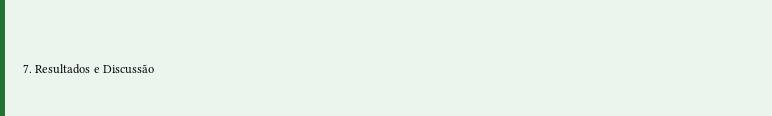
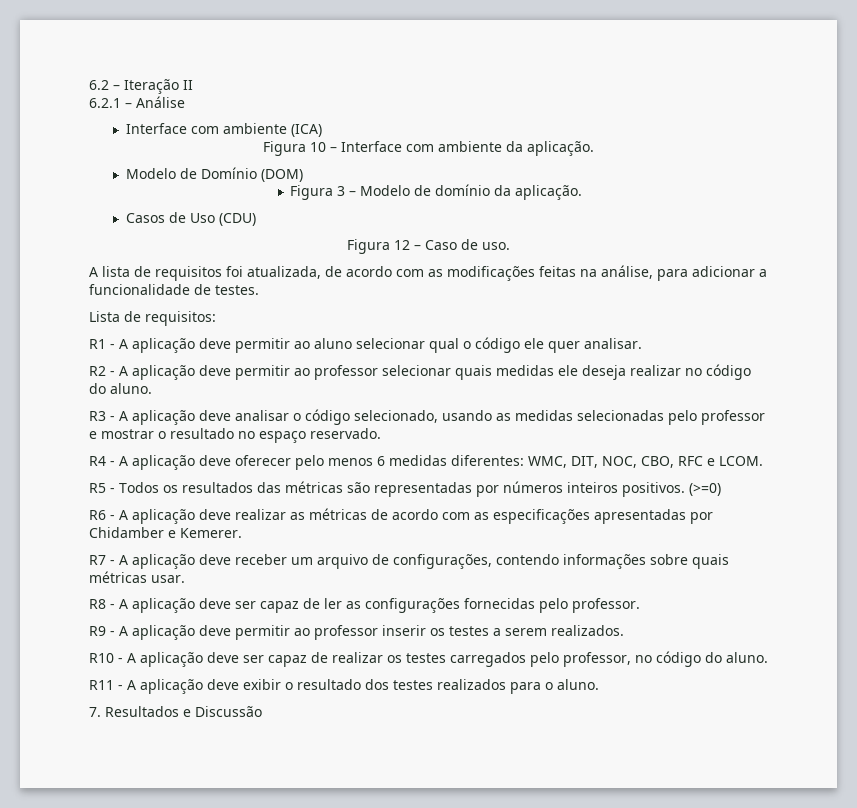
+ 6.2 – Iteração II
+ 6.2.1 – Análise
+ Interface com ambiente (ICA)
+ Figura 10 – Interface com ambiente da aplicação.
+ Modelo de Domínio (DOM)
+ Figura 3 – Modelo de domínio da aplicação.
+ Casos de Uso (CDU)
+ Figura 12 – Caso de uso.
+ A lista de requisitos foi atualizada, de acordo com as modificações feitas na análise, para adicionar a funcionalidade de testes.
+ Lista de requisitos:
+ R1 - A aplicação deve permitir ao aluno selecionar qual o código ele quer analisar.
+ R2 - A aplicação deve permitir ao professor selecionar quais medidas ele deseja realizar no código do aluno.
+ R3 - A aplicação deve analisar o código selecionado, usando as medidas selecionadas pelo professor e mostrar o resultado no espaço reservado.
+ R4 - A aplicação deve oferecer pelo menos 6 medidas diferentes: WMC, DIT, NOC, CBO, RFC e LCOM.
+ R5 - Todos os resultados das métricas são representadas por números inteiros positivos. (>=0)
+ R6 - A aplicação deve realizar as métricas de acordo com as especificações apresentadas por Chidamber e Kemerer.
+ R7 - A aplicação deve receber um arquivo de configurações, contendo informações sobre quais métricas usar.
+ R8 - A aplicação deve ser capaz de ler as configurações fornecidas pelo professor.
+ R9 - A aplicação deve permitir ao professor inserir os testes a serem realizados.
+ R10 - A aplicação deve ser capaz de realizar os testes carregados pelo professor, no código do aluno.
+ R11 - A aplicação deve exibir o resultado dos testes realizados para o aluno.

